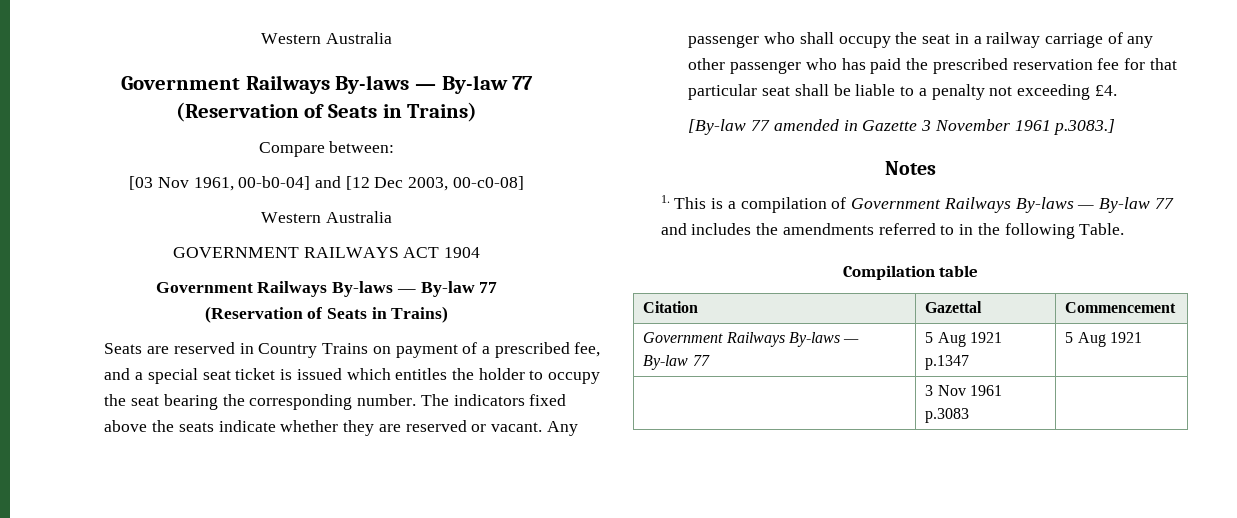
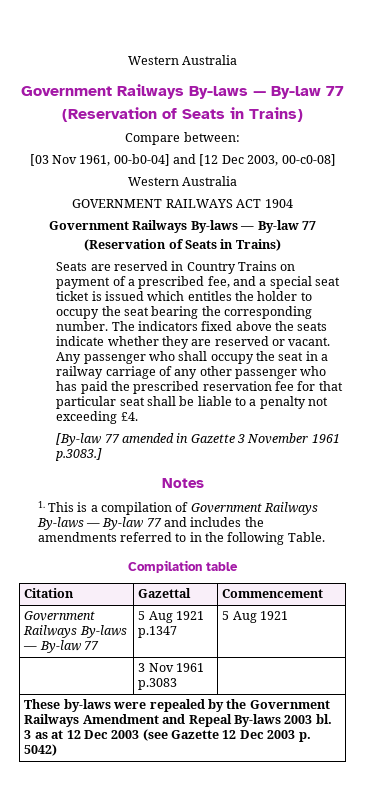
+ These by-laws were repealed by the Government Railways Amendment and Repeal By-laws 2003 bl. 3 as at 12 Dec 2003 (see Gazette 12 Dec 2003 p. 5042)

